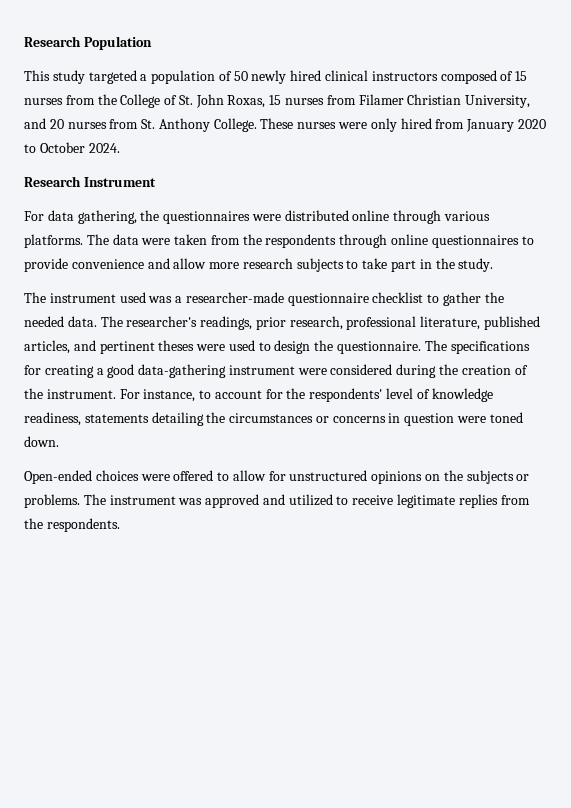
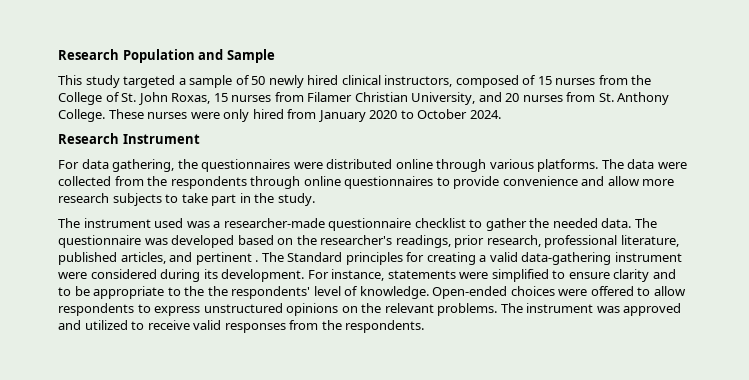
- Research Population
+ Research Population and Sample
- This study targeted a population of 50 newly hired clinical instructors composed of 15 nurses from the College of St. John Roxas, 15 nurses from Filamer Christian University, and 20 nurses from St. Anthony College.
+ This study targeted a sample of 50 newly hired clinical instructors, composed of 15 nurses from the College of St. John Roxas, 15 nurses from Filamer Christian University, and 20 nurses from St. Anthony College.
- The data were taken from the respondents through online questionnaires to provide convenience and allow more research subjects to take part in the study.
+ The data were collected from the respondents through online questionnaires to provide convenience and allow more research subjects to take part in the study.
- The researcher's readings, prior research, professional literature, published articles, and pertinent theses were used to design the questionnaire. The specifications for creating a good data-gathering instrument were considered during the creation of the instrument. For instance, to account for the respondents' level of knowledge readiness, statements detailing the circumstances or concerns in question were toned down.
- Open-ended choices were offered to allow for unstructured opinions on the subjects or problems.
+ The questionnaire was developed based on the researcher's readings, prior research, professional literature, published articles, and pertinent . The Standard principles for creating a valid data-gathering instrument were considered during its development. For instance, statements were simplified to ensure clarity and to be appropriate to the the respondents' level of knowledge. Open-ended choices were offered to allow respondents to express unstructured opinions on the relevant problems.
- The instrument was approved and utilized to receive legitimate replies from the respondents.
+ The instrument was approved and utilized to receive valid responses from the respondents.

